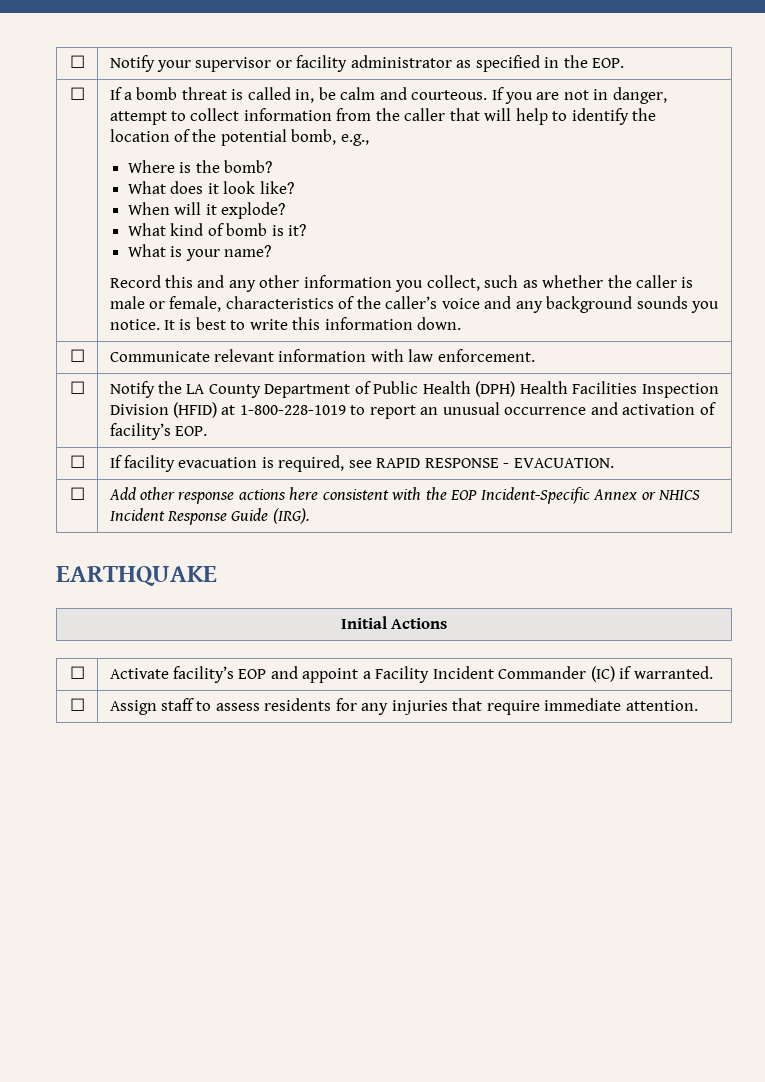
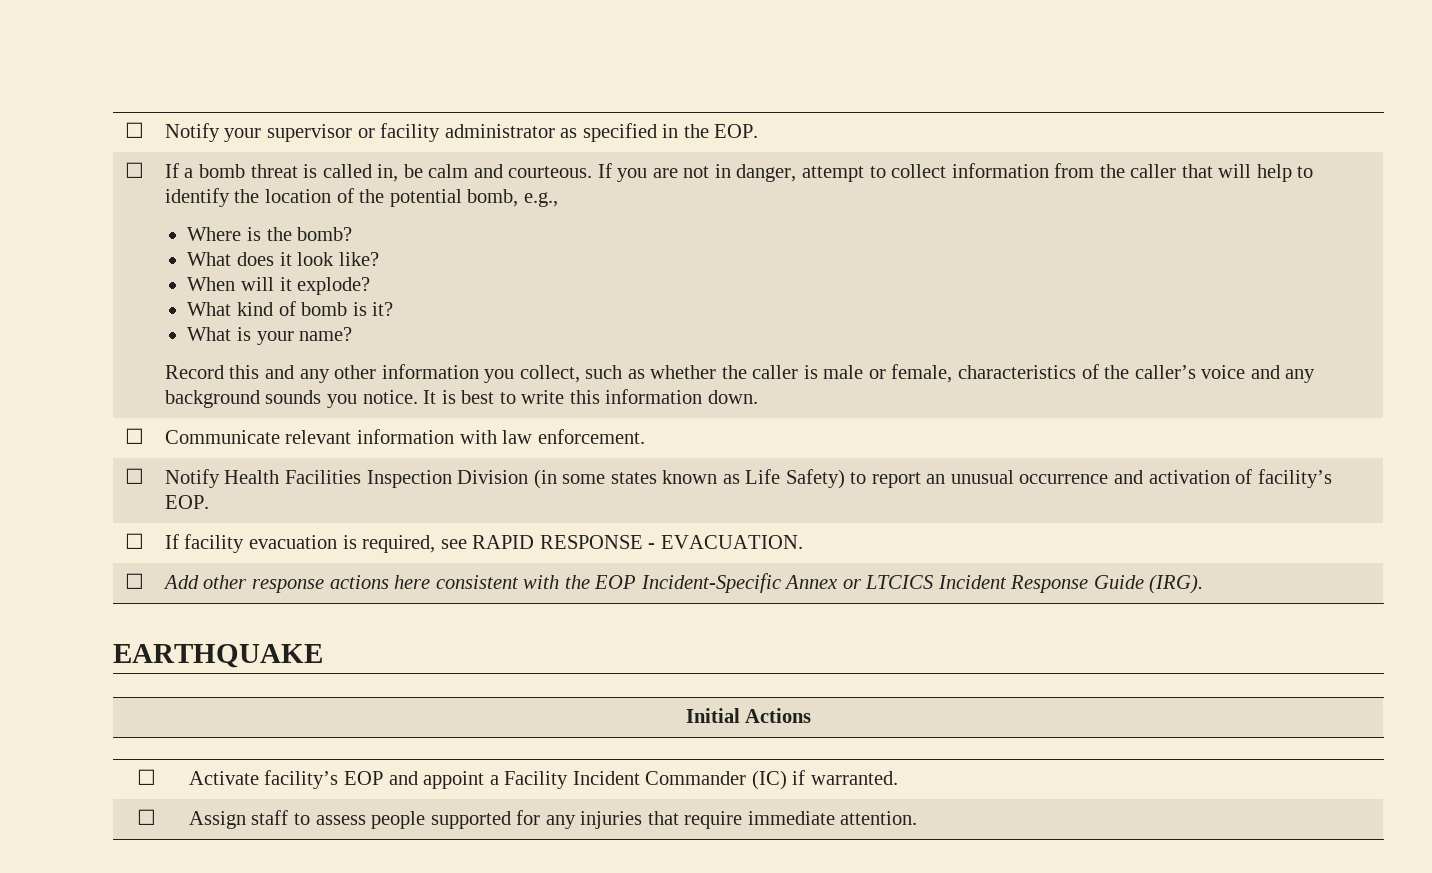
- ☐ | Notify the LA County Department of Public Health (DPH) Health Facilities Inspection Division (HFID) at 1-800-228-1019 to report an unusual occurrence and activation of facility’s EOP.
+ ☐ | Notify Health Facilities Inspection Division (in some states known as Life Safety) to report an unusual occurrence and activation of facility’s EOP.
- ☐ | Add other response actions here consistent with the EOP Incident-Specific Annex or NHICS Incident Response Guide (IRG).
+ ☐ | Add other response actions here consistent with the EOP Incident-Specific Annex or LTCICS Incident Response Guide (IRG).
- ☐ | Assign staff to assess residents for any injuries that require immediate attention.
+ ☐ | Assign staff to assess people supported for any injuries that require immediate attention.

